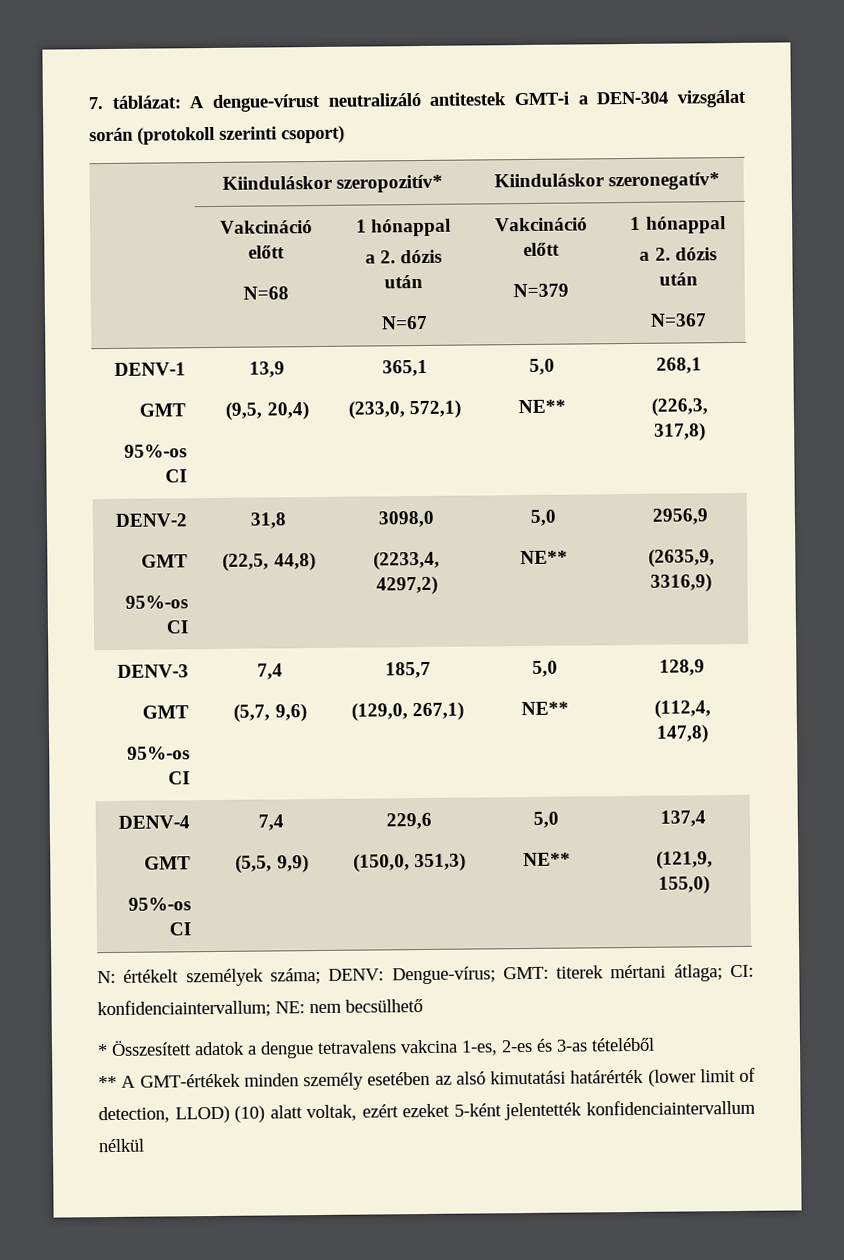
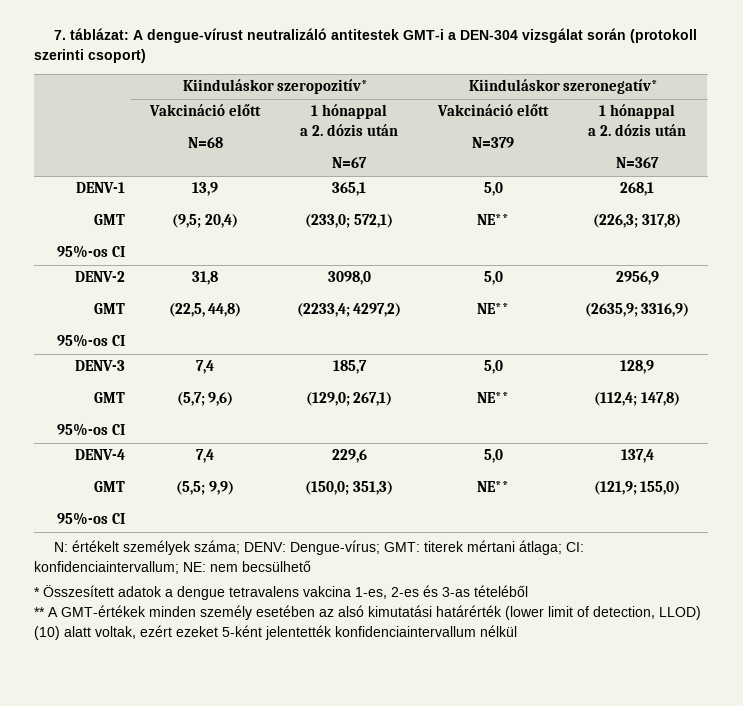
  DENV-1
  GMT
  95%-os CI | 13,9
- (9,5, 20,4) | 365,1
- (233,0, 572,1) | 5,0
+ (9,5; 20,4) | 365,1
+ (233,0; 572,1) | 5,0
  NE** | 268,1
- (226,3, 317,8)
+ (226,3; 317,8)
  DENV-2
  GMT
  95%-os CI | 31,8
  (22,5, 44,8) | 3098,0
- (2233,4, 4297,2) | 5,0
+ (2233,4; 4297,2) | 5,0
  NE** | 2956,9
- (2635,9, 3316,9)
+ (2635,9; 3316,9)
  DENV-3
  GMT
  95%-os CI | 7,4
- (5,7, 9,6) | 185,7
- (129,0, 267,1) | 5,0
+ (5,7; 9,6) | 185,7
+ (129,0; 267,1) | 5,0
  NE** | 128,9
- (112,4, 147,8)
+ (112,4; 147,8)
  DENV-4
  GMT
  95%-os CI | 7,4
- (5,5, 9,9) | 229,6
- (150,0, 351,3) | 5,0
+ (5,5; 9,9) | 229,6
+ (150,0; 351,3) | 5,0
  NE** | 137,4
- (121,9, 155,0)
+ (121,9; 155,0)

